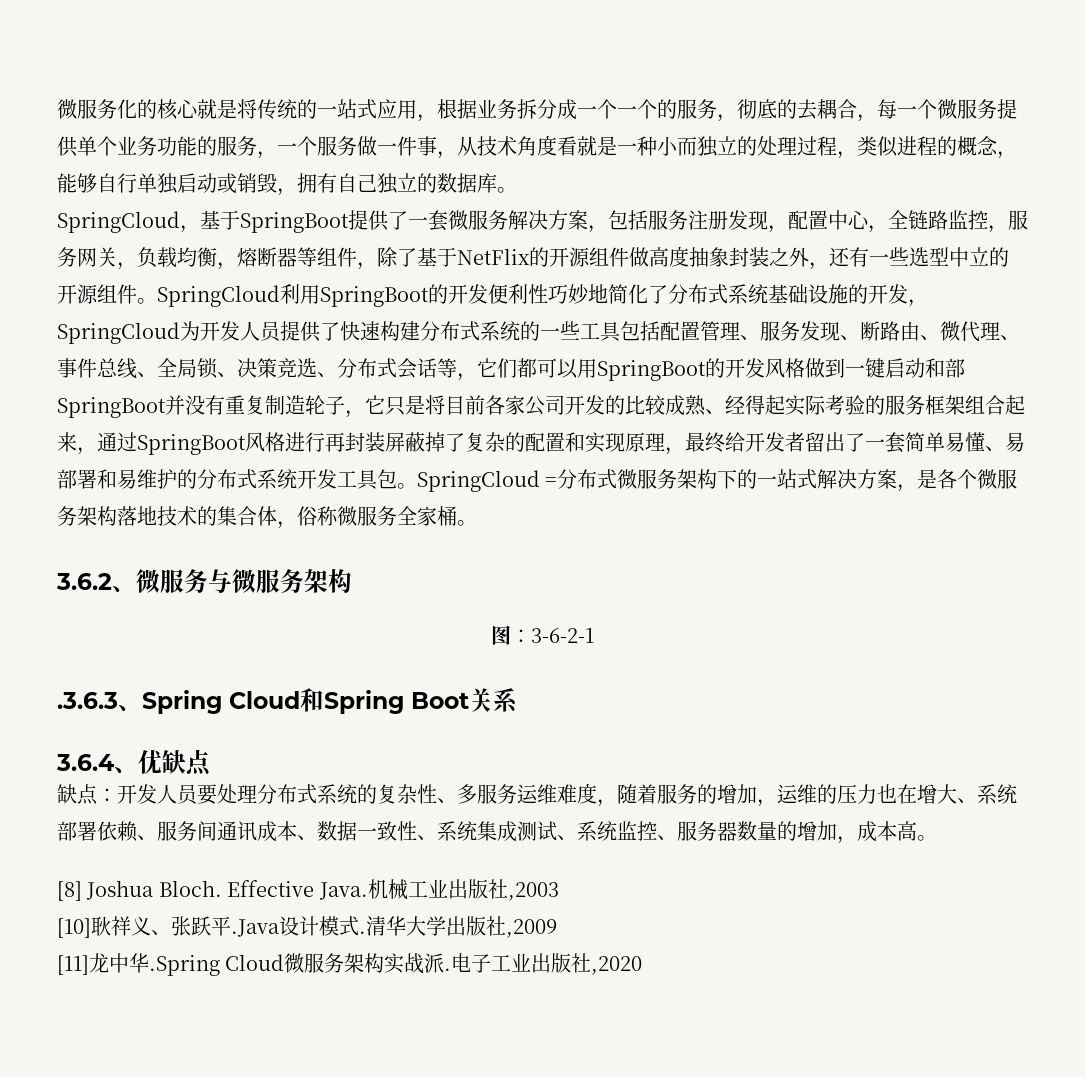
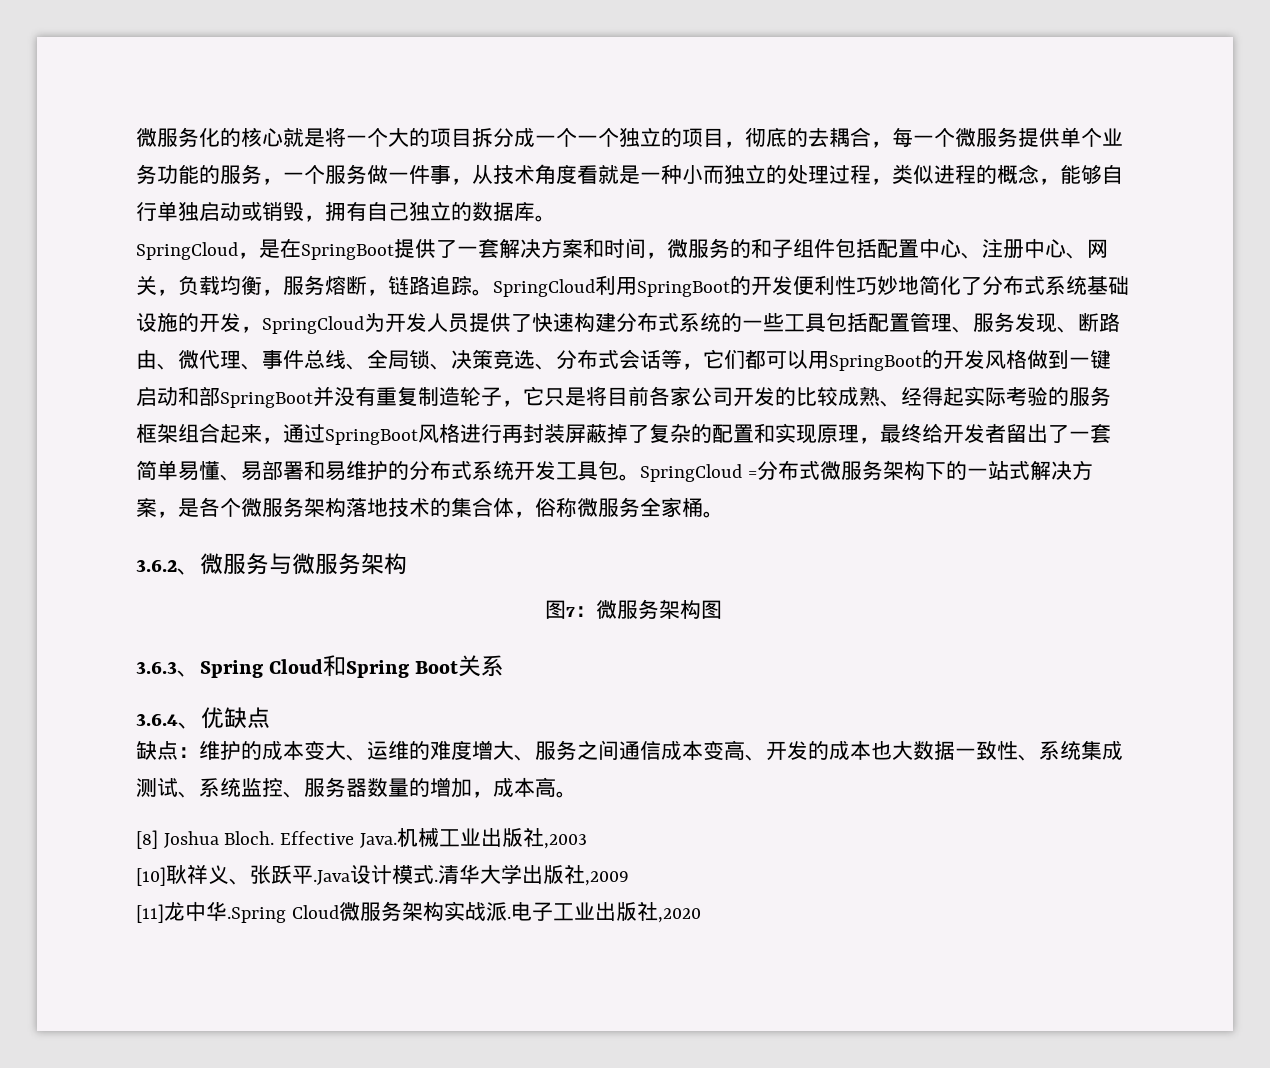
- 微服务化的核心就是将传统的一站式应用，根据业务拆分成一个一个的服务，彻底的去耦合，每一个微服务提供单个业务功能的服务，一个服务做一件事，从技术角度看就是一种小而独立的处理过程，类似进程的概念，能够自行单独启动或销毁，拥有自己独立的数据库。
+ 微服务化的核心就是将一个大的项目拆分成一个一个独立的项目，彻底的去耦合，每一个微服务提供单个业务功能的服务，一个服务做一件事，从技术角度看就是一种小而独立的处理过程，类似进程的概念，能够自行单独启动或销毁，拥有自己独立的数据库。
- SpringCloud，基于SpringBoot提供了一套微服务解决方案，包括服务注册发现，配置中心，全链路监控，服务网关，负载均衡，熔断器等组件，除了基于NetFlix的开源组件做高度抽象封装之外，还有一些选型中立的开源组件。
+ SpringCloud，是在SpringBoot提供了一套解决方案和时间，微服务的和子组件包括配置中心、注册中心、网关，负载均衡，服务熔断，链路追踪。
- 图：3-6-2-1
- .3.6.3、Spring Cloud和Spring Boot关系
+ 图7：微服务架构图
+ 3.6.3、Spring Cloud和Spring Boot关系
- 缺点：开发人员要处理分布式系统的复杂性、多服务运维难度，随着服务的增加，运维的压力也在增大、系统部署依赖、服务间通讯成本、数据一致性、系统集成测试、系统监控、服务器数量的增加，成本高。
+ 缺点：维护的成本变大、运维的难度增大、服务之间通信成本变高、开发的成本也大数据一致性、系统集成测试、系统监控、服务器数量的增加，成本高。

